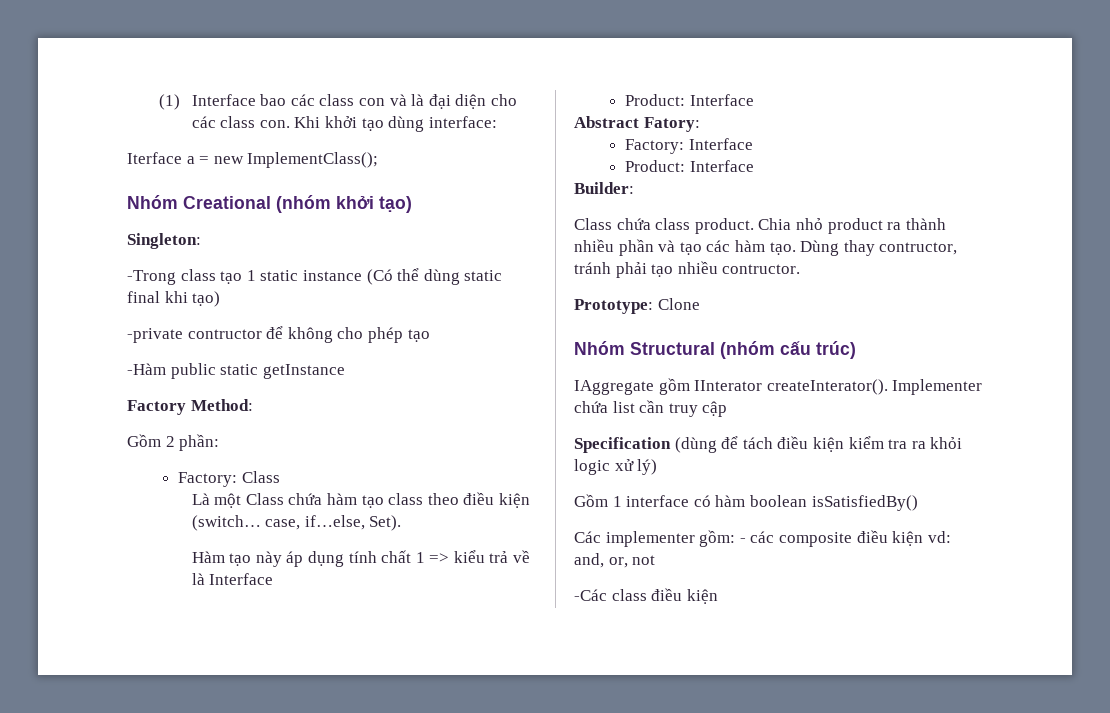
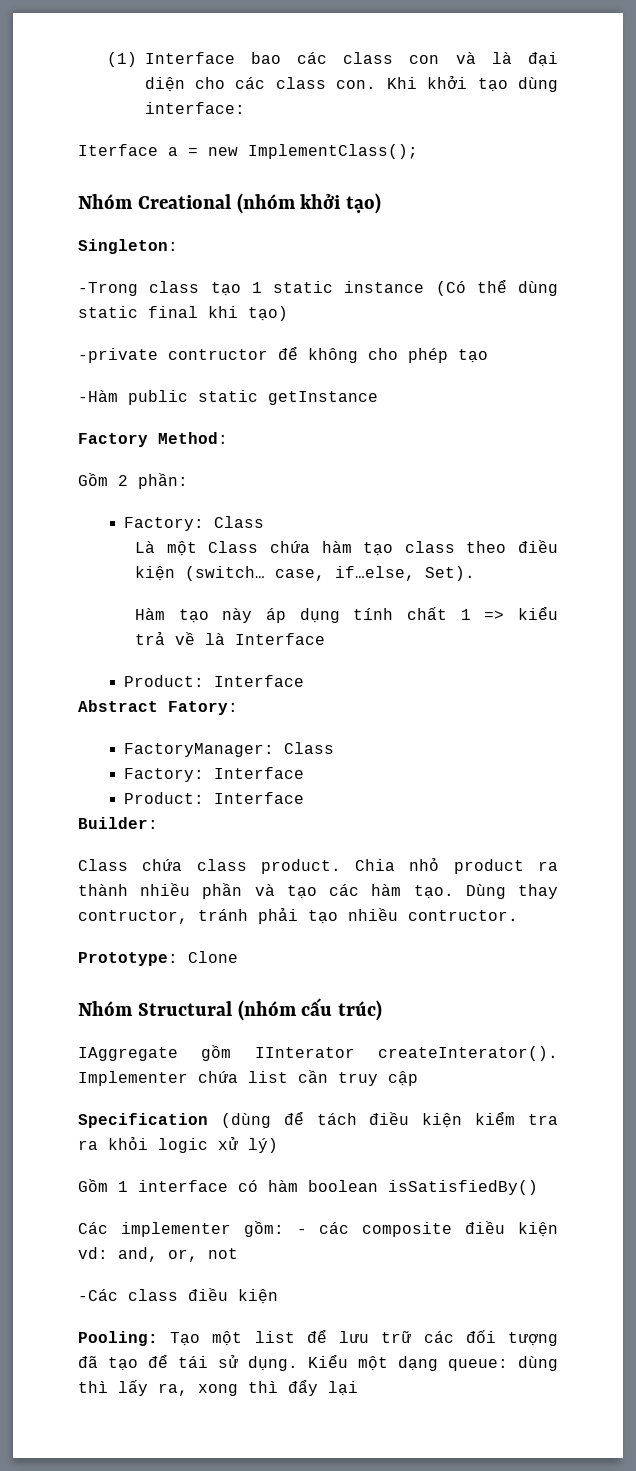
+ FactoryManager: Class
+ Pooling: Tạo một list để lưu trữ các đối tượng đã tạo để tái sử dụng. Kiểu một dạng queue: dùng thì lấy ra, xong thì đẩy lại

